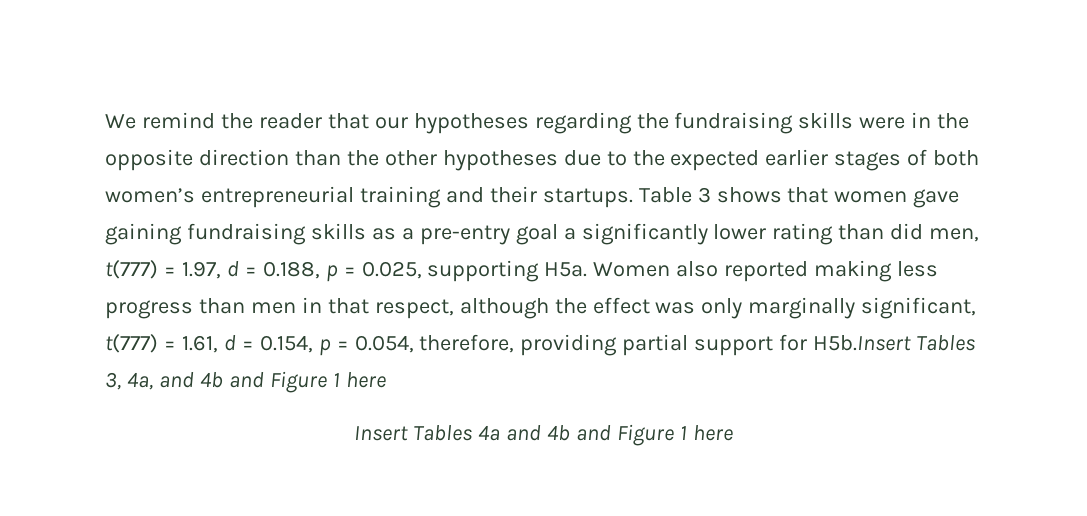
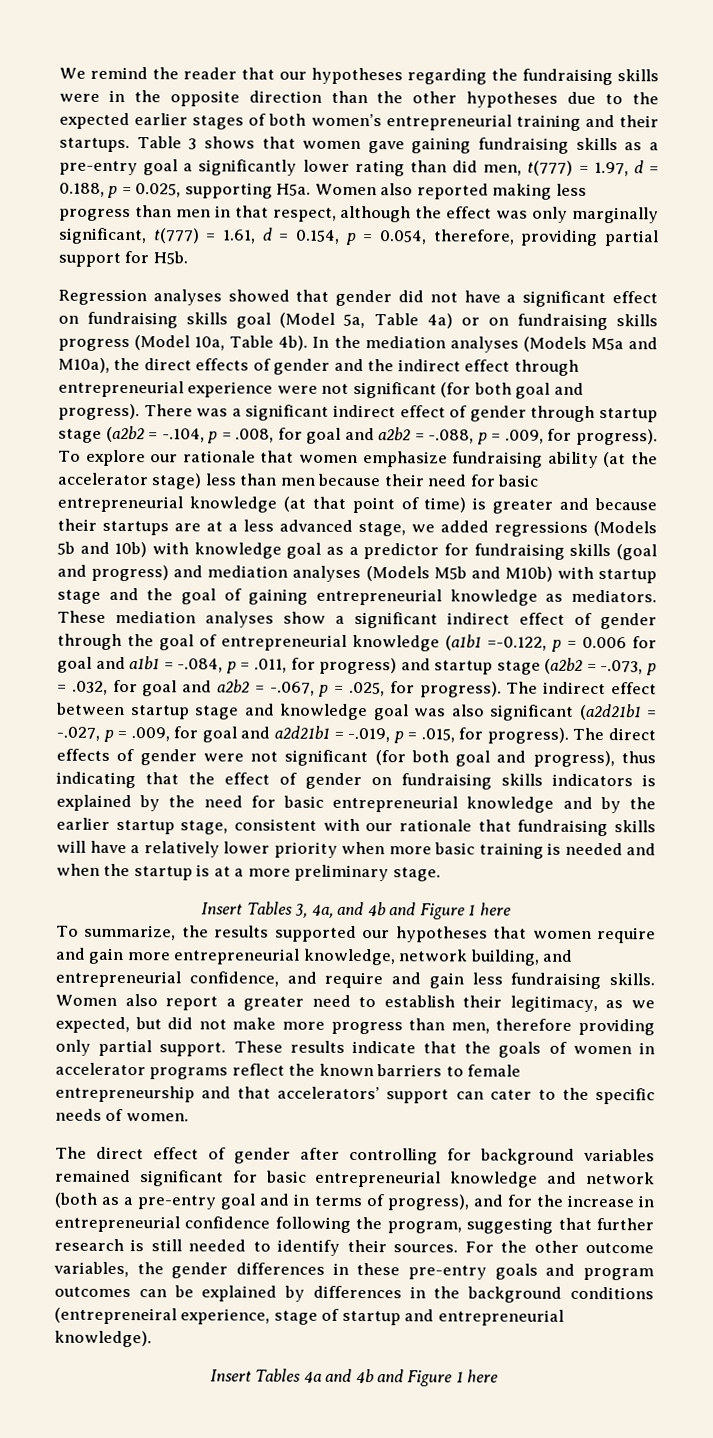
- Table 3 shows that women gave gaining fundraising skills as a pre-entry goal a significantly lower rating than did men, t(777) = 1.97, d = 0.188, p = 0.025, supporting H5a. Women also reported making less progress than men in that respect, although the effect was only marginally significant, t(777) = 1.61, d = 0.154, p = 0.054, therefore, providing partial support for H5b.Insert Tables 3, 4a, and 4b and Figure 1 here
+ Table 3 shows that women gave gaining fundraising skills as a pre-entry goal a significantly lower rating than did men, t(777) = 1.97, d = 0.188, p = 0.025, supporting H5a. Women also reported making less progress than men in that respect, although the effect was only marginally significant, t(777) = 1.61, d = 0.154, p = 0.054, therefore, providing partial support for H5b.
+ Regression analyses showed that gender did not have a significant effect on fundraising skills goal (Model 5a, Table 4a) or on fundraising skills progress (Model 10a, Table 4b). In the mediation analyses (Models M5a and M10a), the direct effects of gender and the indirect effect through entrepreneurial experience were not significant (for both goal and progress). There was a significant indirect effect of gender through startup stage (a2b2 = -.104, p = .008, for goal and a2b2 = -.088, p = .009, for progress). To explore our rationale that women emphasize fundraising ability (at the accelerator stage) less than men because their need for basic entrepreneurial knowledge (at that point of time) is greater and because their startups are at a less advanced stage, we added regressions (Models 5b and 10b) with knowledge goal as a predictor for fundraising skills (goal and progress) and mediation analyses (Models M5b and M10b) with startup stage and the goal of gaining entrepreneurial knowledge as mediators. These mediation analyses show a significant indirect effect of gender through the goal of entrepreneurial knowledge (a1b1 =-0.122, p = 0.006 for goal and a1b1 = -.084, p = .011, for progress) and startup stage (a2b2 = -.073, p = .032, for goal and a2b2 = -.067, p = .025, for progress). The indirect effect between startup stage and knowledge goal was also significant (a2d21b1 = -.027, p = .009, for goal and a2d21b1 = -.019, p = .015, for progress). The direct effects of gender were not significant (for both goal and progress), thus indicating that the effect of gender on fundraising skills indicators is explained by the need for basic entrepreneurial knowledge and by the earlier startup stage, consistent with our rationale that fundraising skills will have a relatively lower priority when more basic training is needed and when the startup is at a more preliminary stage.
+ Insert Tables 3, 4a, and 4b and Figure 1 here
+ To summarize, the results supported our hypotheses that women require and gain more entrepreneurial knowledge, network building, and entrepreneurial confidence, and require and gain less fundraising skills. Women also report a greater need to establish their legitimacy, as we expected, but did not make more progress than men, therefore providing only partial support. These results indicate that the goals of women in accelerator programs reflect the known barriers to female entrepreneurship and that accelerators’ support can cater to the specific needs of women.
+ The direct effect of gender after controlling for background variables remained significant for basic entrepreneurial knowledge and network (both as a pre-entry goal and in terms of progress), and for the increase in entrepreneurial confidence following the program, suggesting that further research is still needed to identify their sources. For the other outcome variables, the gender differences in these pre-entry goals and program outcomes can be explained by differences in the background conditions (entrepreneiral experience, stage of startup and entrepreneurial knowledge).

